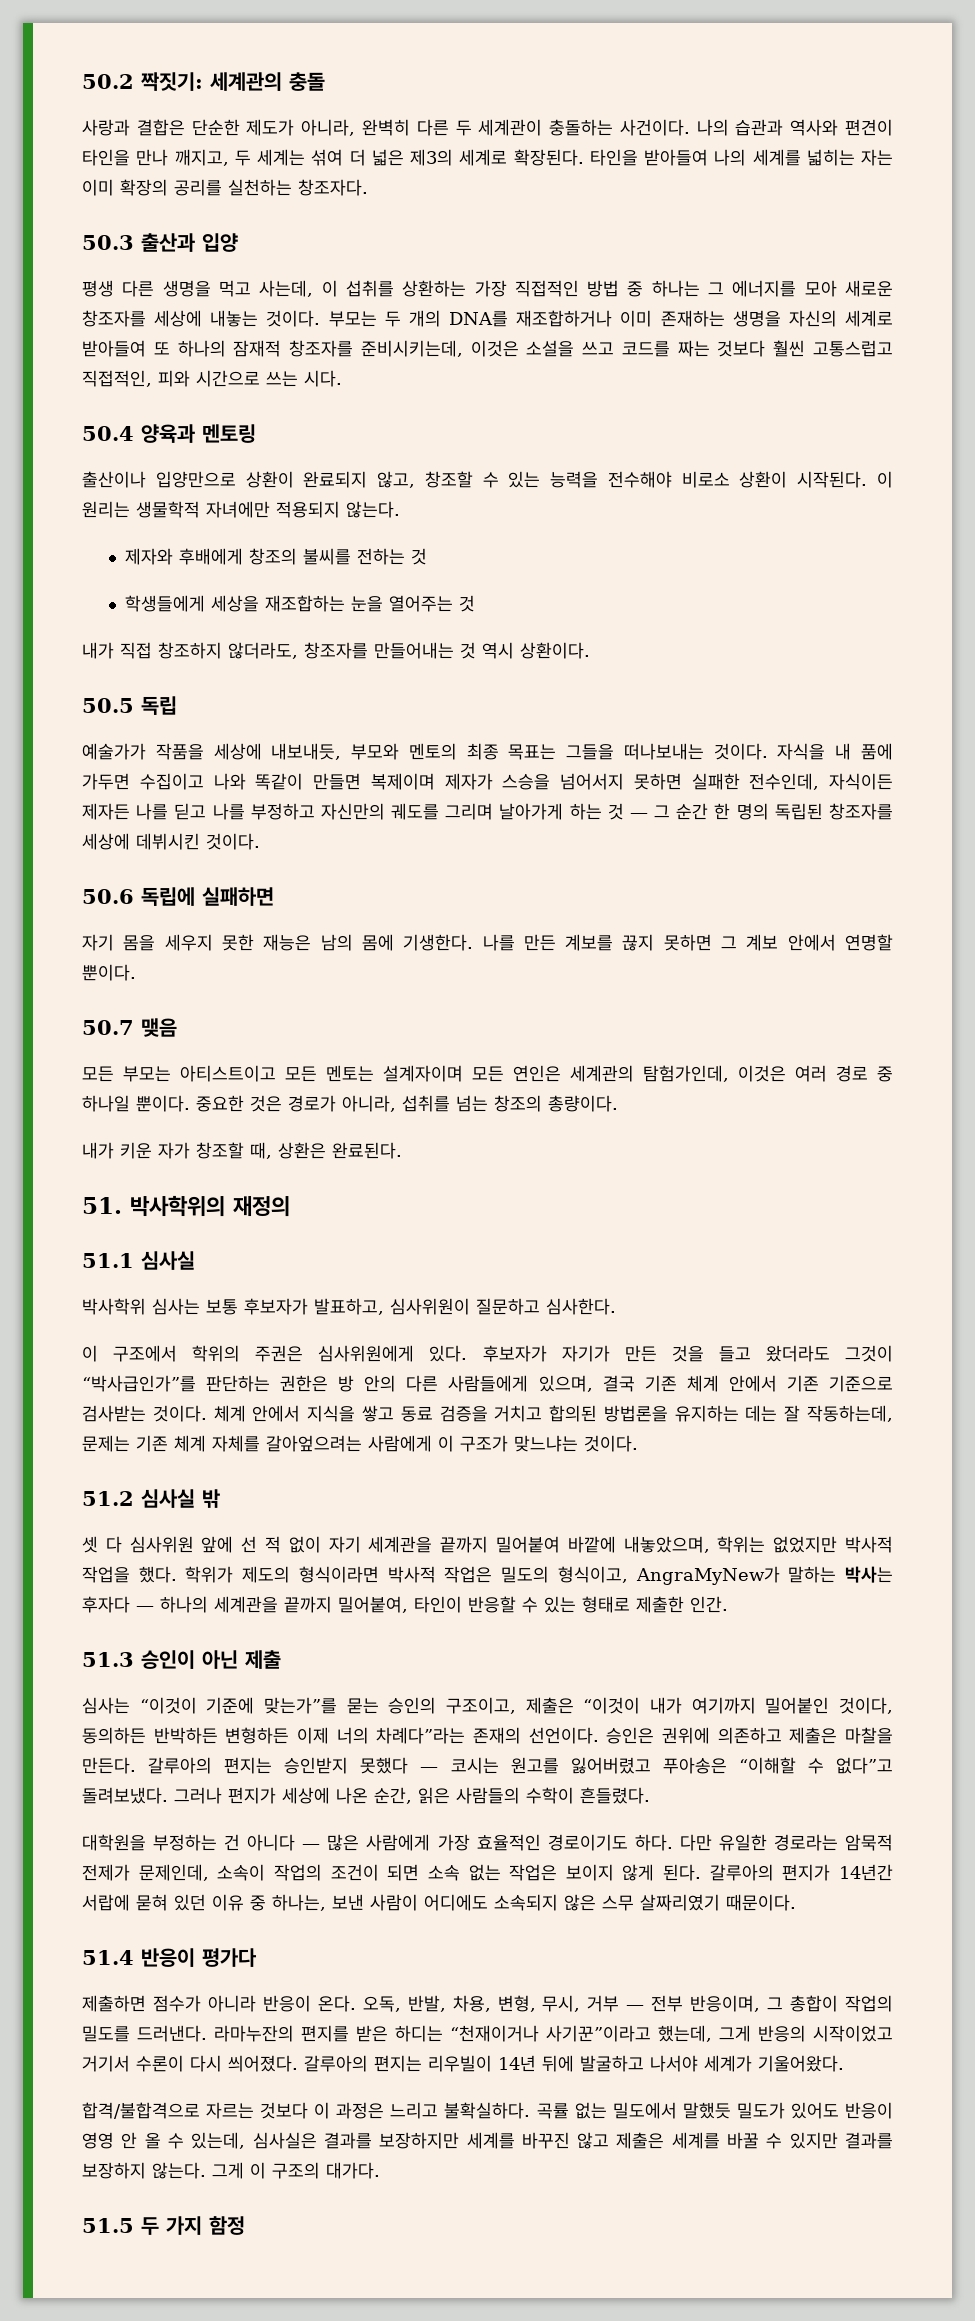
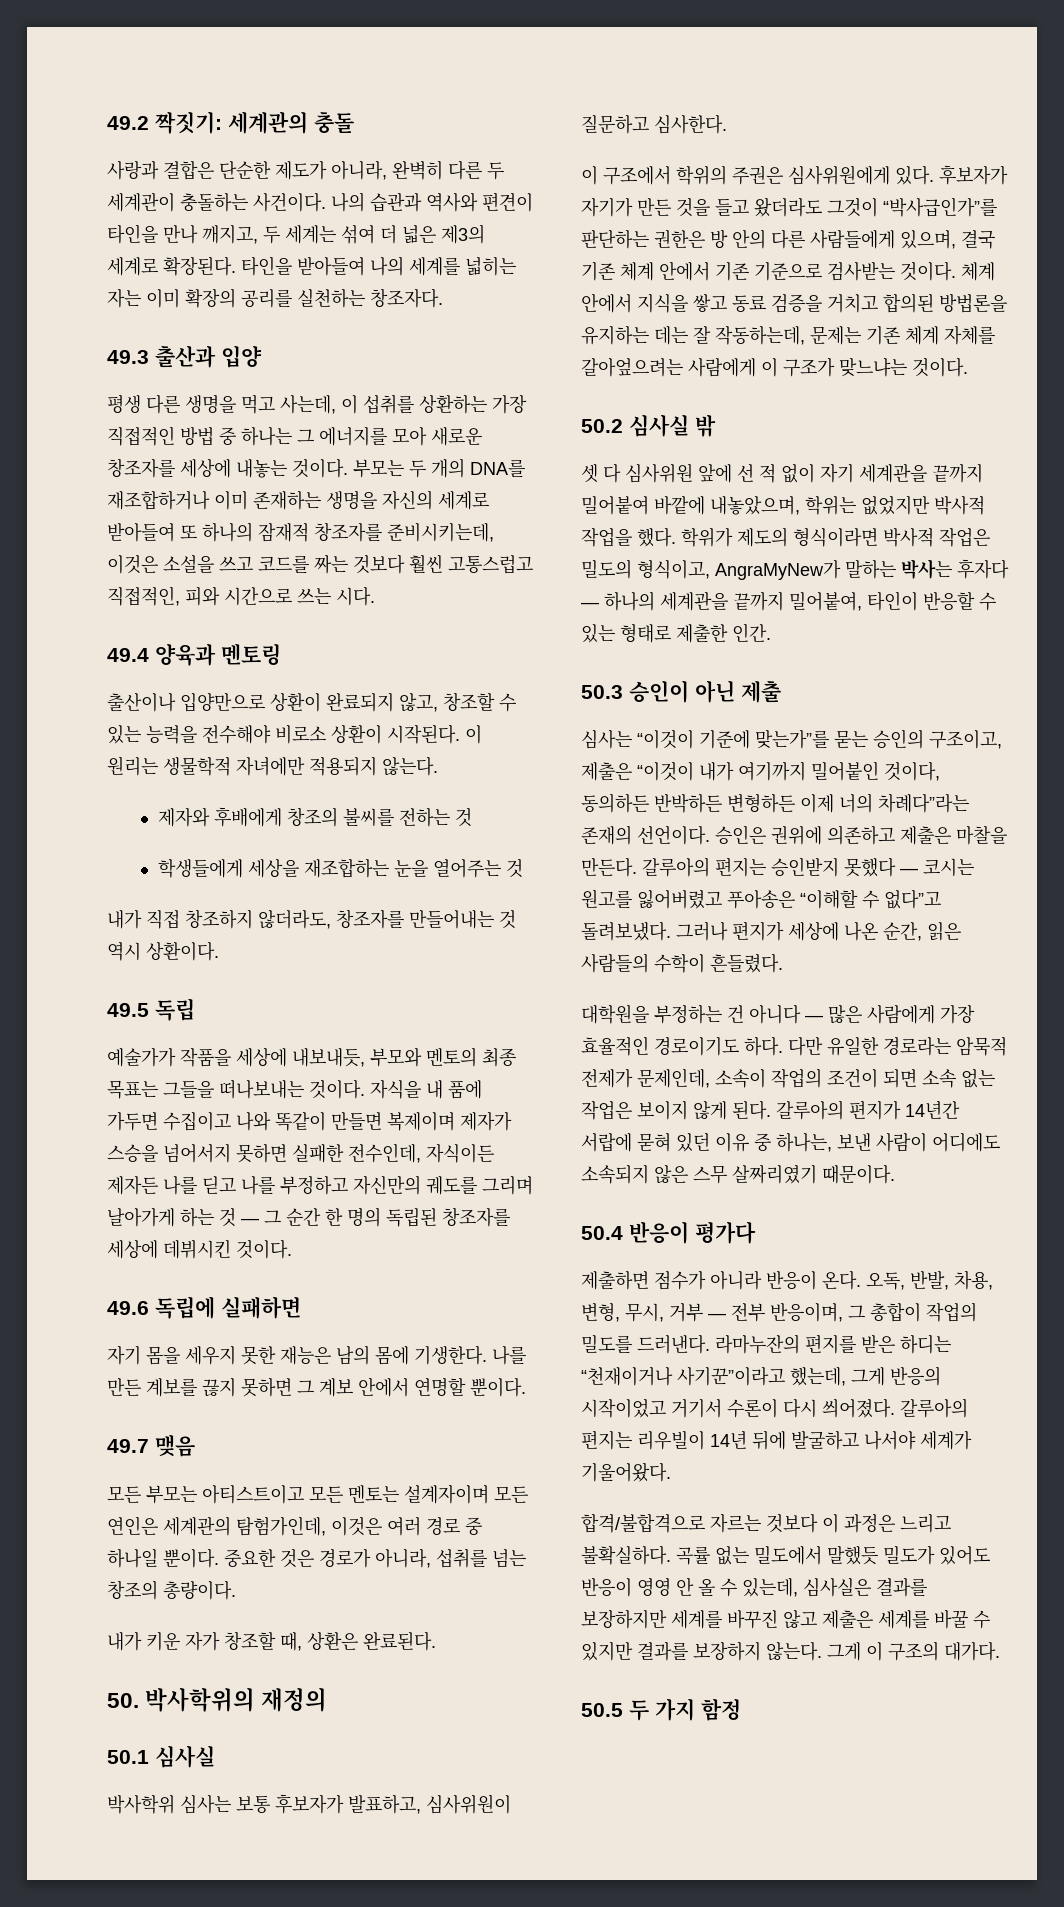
- 50.2 짝짓기: 세계관의 충돌
+ 49.2 짝짓기: 세계관의 충돌
- 50.3 출산과 입양
+ 49.3 출산과 입양
- 50.4 양육과 멘토링
+ 49.4 양육과 멘토링
- 50.5 독립
+ 49.5 독립
- 50.6 독립에 실패하면
+ 49.6 독립에 실패하면
- 50.7 맺음
+ 49.7 맺음
- 51. 박사학위의 재정의
+ 50. 박사학위의 재정의
- 51.1 심사실
+ 50.1 심사실
- 51.2 심사실 밖
+ 50.2 심사실 밖
- 51.3 승인이 아닌 제출
+ 50.3 승인이 아닌 제출
- 51.4 반응이 평가다
+ 50.4 반응이 평가다
- 51.5 두 가지 함정
+ 50.5 두 가지 함정

